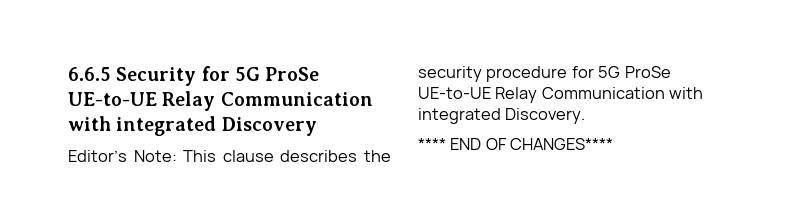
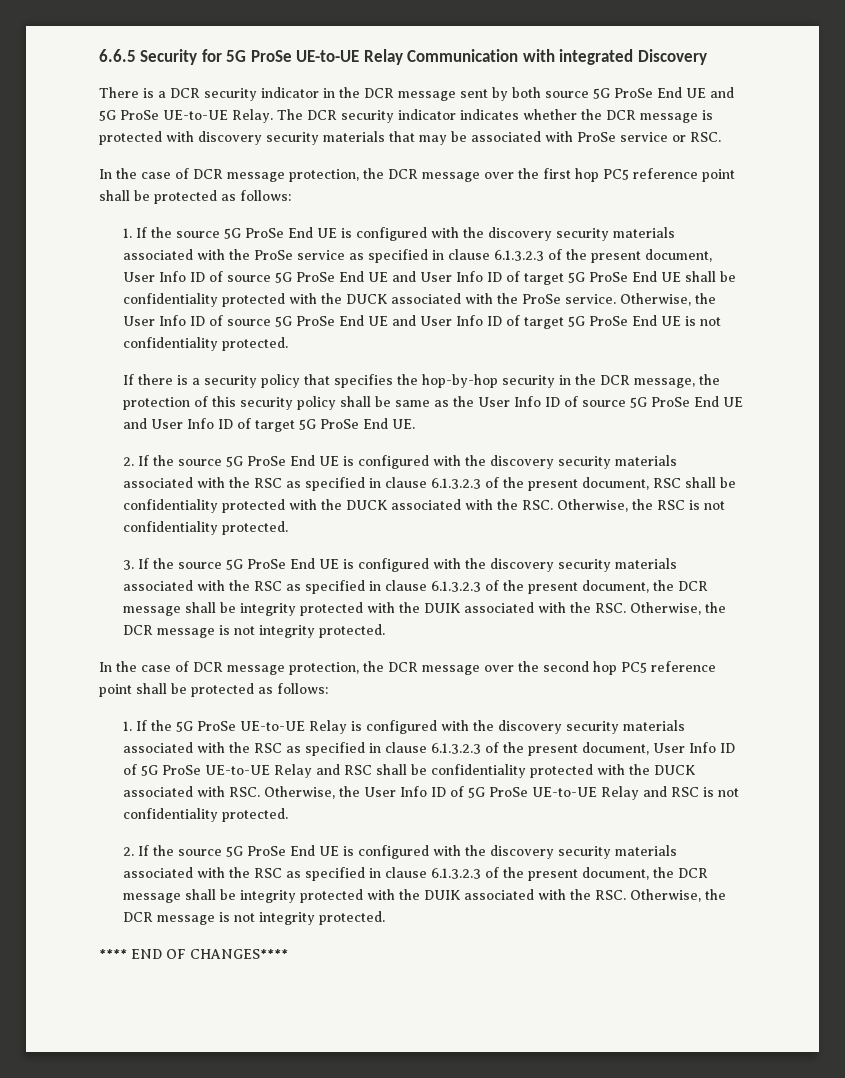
- Editor’s Note: This clause describes the security procedure for 5G ProSe UE-to-UE Relay Communication with integrated Discovery.
+ There is a DCR security indicator in the DCR message sent by both source 5G ProSe End UE and 5G ProSe UE-to-UE Relay. The DCR security indicator indicates whether the DCR message is protected with discovery security materials that may be associated with ProSe service or RSC.
+ In the case of DCR message protection, the DCR message over the first hop PC5 reference point shall be protected as follows:
+ 1. If the source 5G ProSe End UE is configured with the discovery security materials associated with the ProSe service as specified in clause 6.1.3.2.3 of the present document, User Info ID of source 5G ProSe End UE and User Info ID of target 5G ProSe End UE shall be confidentiality protected with the DUCK associated with the ProSe service. Otherwise, the User Info ID of source 5G ProSe End UE and User Info ID of target 5G ProSe End UE is not confidentiality protected.
+ If there is a security policy that specifies the hop-by-hop security in the DCR message, the protection of this security policy shall be same as the User Info ID of source 5G ProSe End UE and User Info ID of target 5G ProSe End UE.
+ 2. If the source 5G ProSe End UE is configured with the discovery security materials associated with the RSC as specified in clause 6.1.3.2.3 of the present document, RSC shall be confidentiality protected with the DUCK associated with the RSC. Otherwise, the RSC is not confidentiality protected.
+ 3. If the source 5G ProSe End UE is configured with the discovery security materials associated with the RSC as specified in clause 6.1.3.2.3 of the present document, the DCR message shall be integrity protected with the DUIK associated with the RSC. Otherwise, the DCR message is not integrity protected.
+ In the case of DCR message protection, the DCR message over the second hop PC5 reference point shall be protected as follows:
+ 1. If the 5G ProSe UE-to-UE Relay is configured with the discovery security materials associated with the RSC as specified in clause 6.1.3.2.3 of the present document, User Info ID of 5G ProSe UE-to-UE Relay and RSC shall be confidentiality protected with the DUCK associated with RSC. Otherwise, the User Info ID of 5G ProSe UE-to-UE Relay and RSC is not confidentiality protected.
+ 2. If the source 5G ProSe End UE is configured with the discovery security materials associated with the RSC as specified in clause 6.1.3.2.3 of the present document, the DCR message shall be integrity protected with the DUIK associated with the RSC. Otherwise, the DCR message is not integrity protected.

